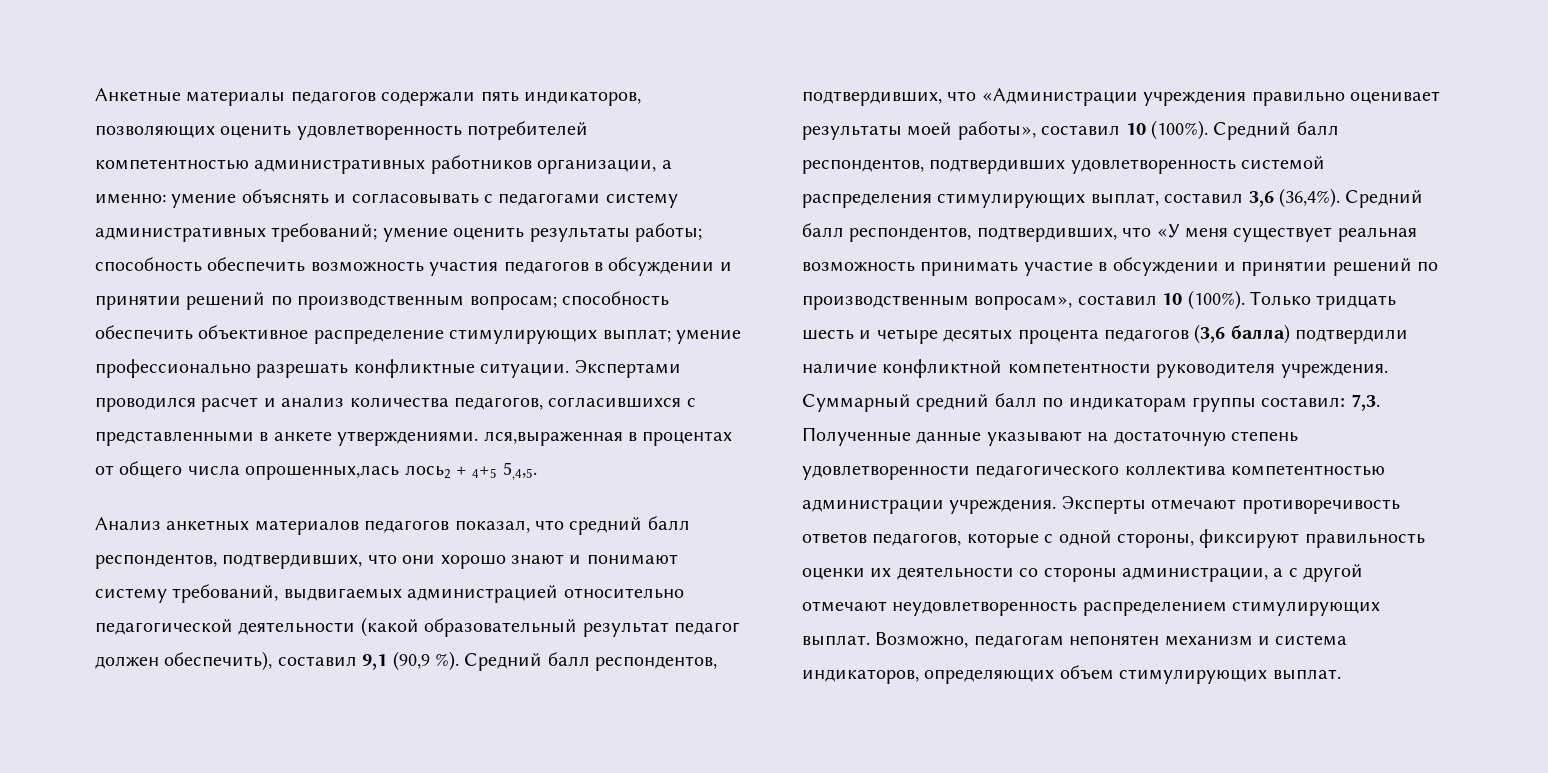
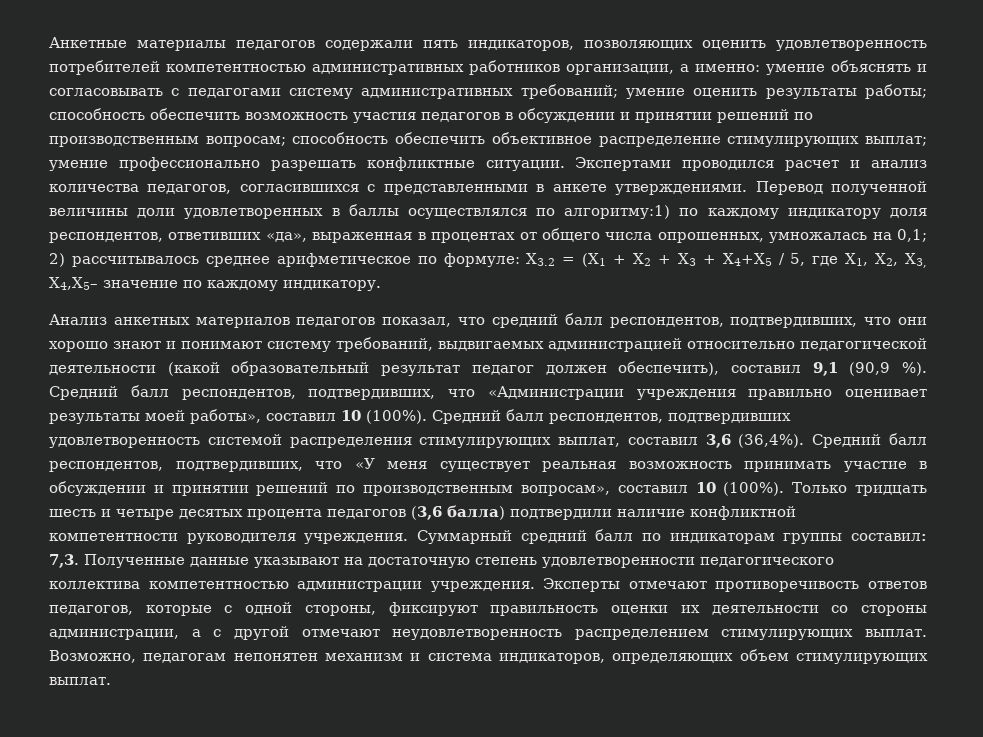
- Экспертами проводился расчет и анализ количества педагогов, согласившихся с представленными в анкете утверждениями. лся,выраженная в процентах от общего числа опрошенных,лась лось2 + 4+5 5,4,5.
+ Экспертами проводился расчет и анализ количества педагогов, согласившихся с представленными в анкете утверждениями. Перевод полученной величины доли удовлетворенных в баллы осуществлялся по алгоритму:1) по каждому индикатору доля респондентов, ответивших «да», выраженная в процентах от общего числа опрошенных, умножалась на 0,1; 2) рассчитывалось среднее арифметическое по формуле: Х3.2 = (Х1 + Х2 + Х3 + Х4+Х5 / 5, где Х1, Х2, Х3, Х4,Х5– значение по каждому индикатору.

